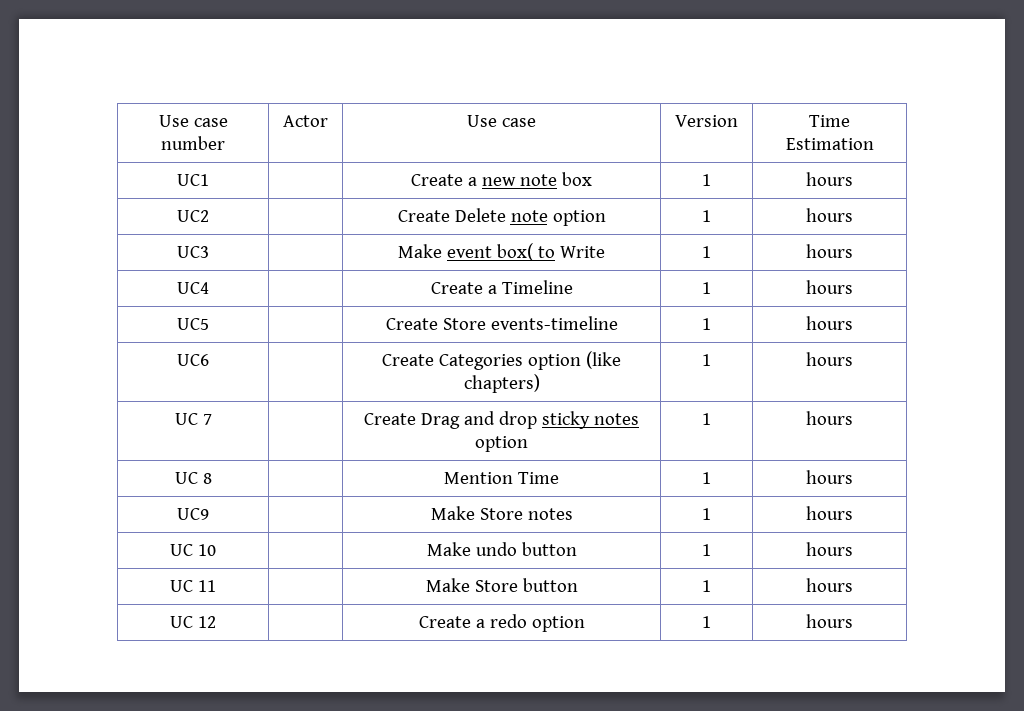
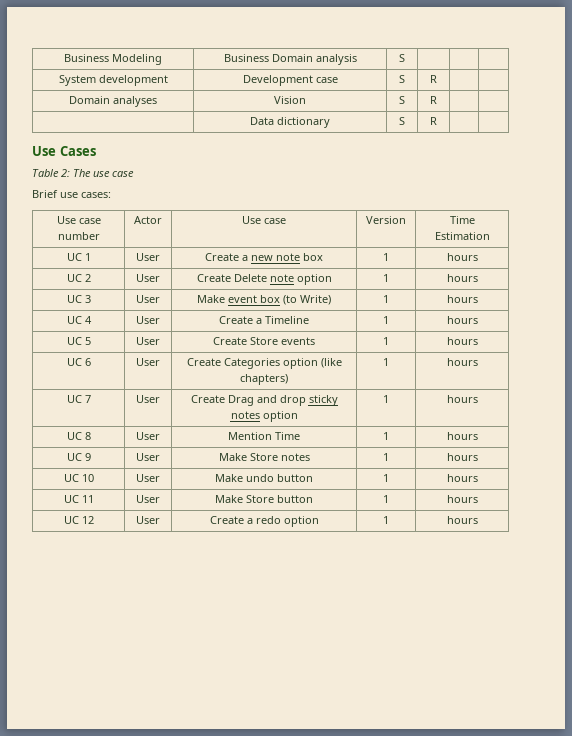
+ Business Modeling | Business Domain analysis | S | | |
+ System development | Development case | S | R | |
+ Domain analyses | Vision | S | R | |
+ | Data dictionary | S | R | |
+ Use Cases
+ Table 2: The use case
+ Brief use cases:
- UC1 | | Create a new note box | 1 | hours
+ UC 1 | User | Create a new note box | 1 | hours
- UC2 | | Create Delete note option | 1 | hours
+ UC 2 | User | Create Delete note option | 1 | hours
- UC3 | | Make event box( to Write | 1 | hours
- UC4 | | Create a Timeline | 1 | hours
+ UC 3 | User | Make event box (to Write) | 1 | hours
+ UC 4 | User | Create a Timeline | 1 | hours
- UC5 | | Create Store events-timeline | 1 | hours
- UC6 | | Create Categories option (like chapters) | 1 | hours
+ UC 5 | User | Create Store events | 1 | hours
+ UC 6 | User | Create Categories option (like chapters) | 1 | hours
- UC 7 | | Create Drag and drop sticky notes option | 1 | hours
+ UC 7 | User | Create Drag and drop sticky notes option | 1 | hours
- UC 8 | | Mention Time | 1 | hours
+ UC 8 | User | Mention Time | 1 | hours
- UC9 | | Make Store notes | 1 | hours
+ UC 9 | User | Make Store notes | 1 | hours
- UC 10 | | Make undo button | 1 | hours
+ UC 10 | User | Make undo button | 1 | hours
- UC 11 | | Make Store button | 1 | hours
+ UC 11 | User | Make Store button | 1 | hours
- UC 12 | | Create a redo option | 1 | hours
+ UC 12 | User | Create a redo option | 1 | hours

